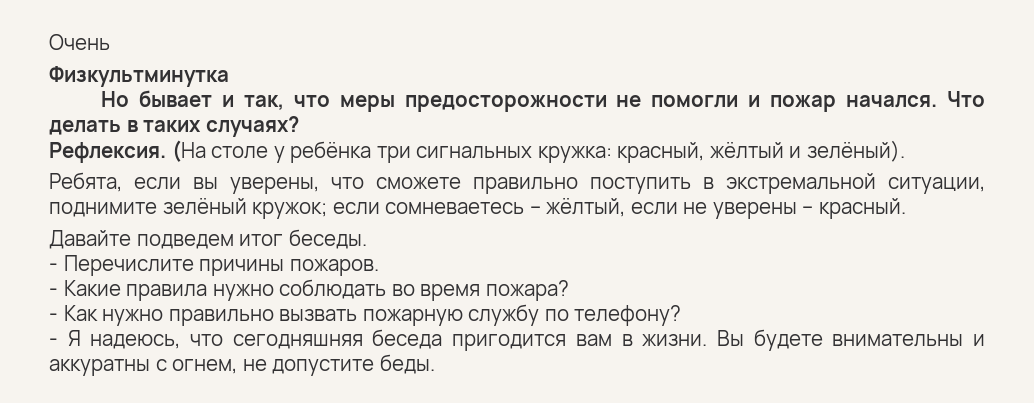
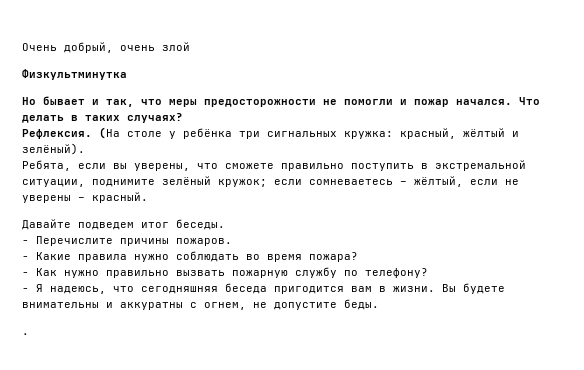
- Очень
+ Очень добрый, очень злой
+ .

